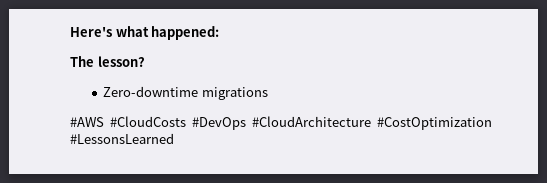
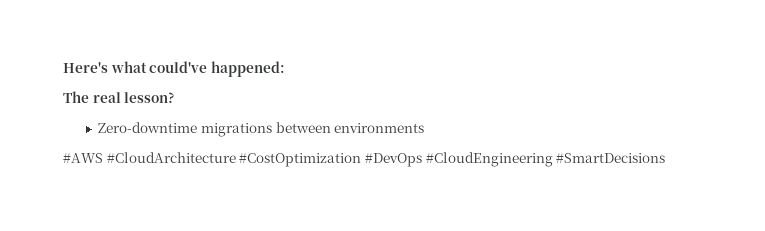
- Here's what happened:
+ Here's what could've happened:
- The lesson?
+ The real lesson?
- Zero-downtime migrations
+ Zero-downtime migrations between environments
- #AWS #CloudCosts #DevOps #CloudArchitecture #CostOptimization #LessonsLearned
+ #AWS #CloudArchitecture #CostOptimization #DevOps #CloudEngineering #SmartDecisions

